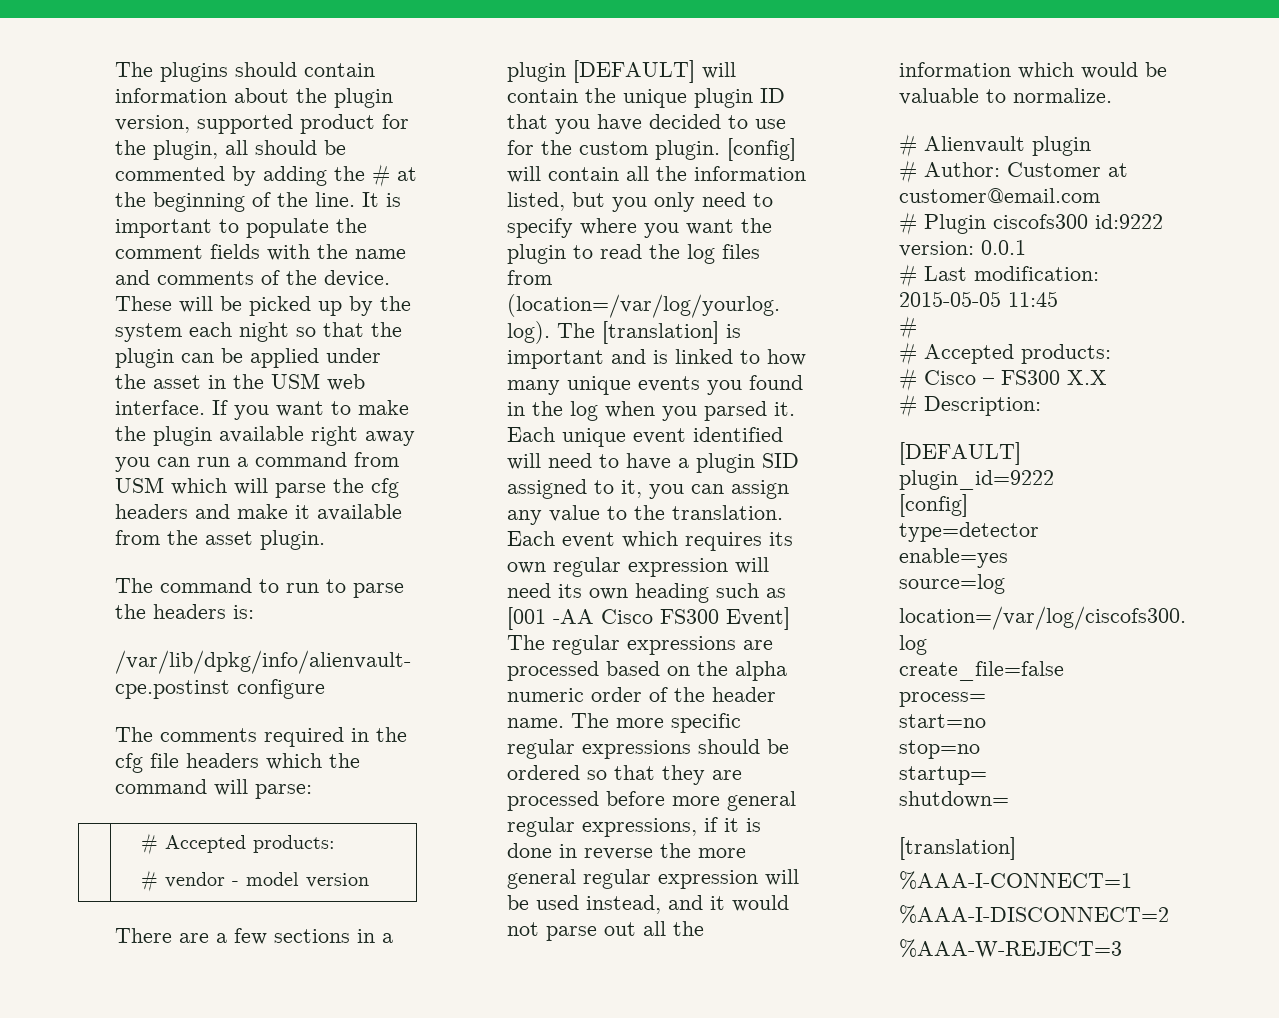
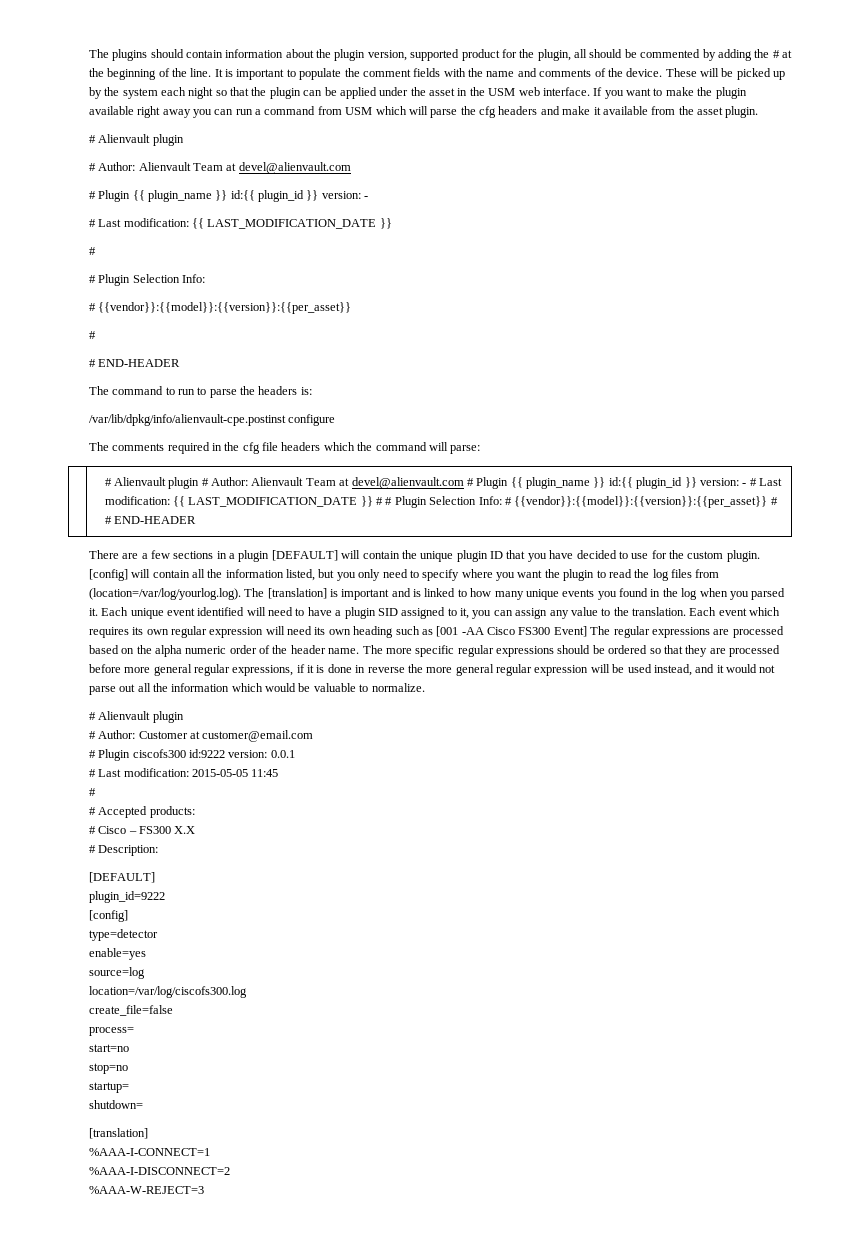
  If you want to make the plugin available right away you can run a command from USM which will parse the cfg headers and make it available from the asset plugin.
+ # Alienvault plugin
+ # Author: Alienvault Team at devel@alienvault.com
+ # Plugin {{ plugin_name }} id:{{ plugin_id }} version: -
+ # Last modification: {{ LAST_MODIFICATION_DATE }}
+ #
+ # Plugin Selection Info:
+ # {{vendor}}:{{model}}:{{version}}:{{per_asset}}
+ #
+ # END-HEADER
- | # Accepted products:
- # vendor - model version
+ | # Alienvault plugin # Author: Alienvault Team at devel@alienvault.com # Plugin {{ plugin_name }} id:{{ plugin_id }} version: - # Last modification: {{ LAST_MODIFICATION_DATE }} # # Plugin Selection Info: # {{vendor}}:{{model}}:{{version}}:{{per_asset}} # # END-HEADER

